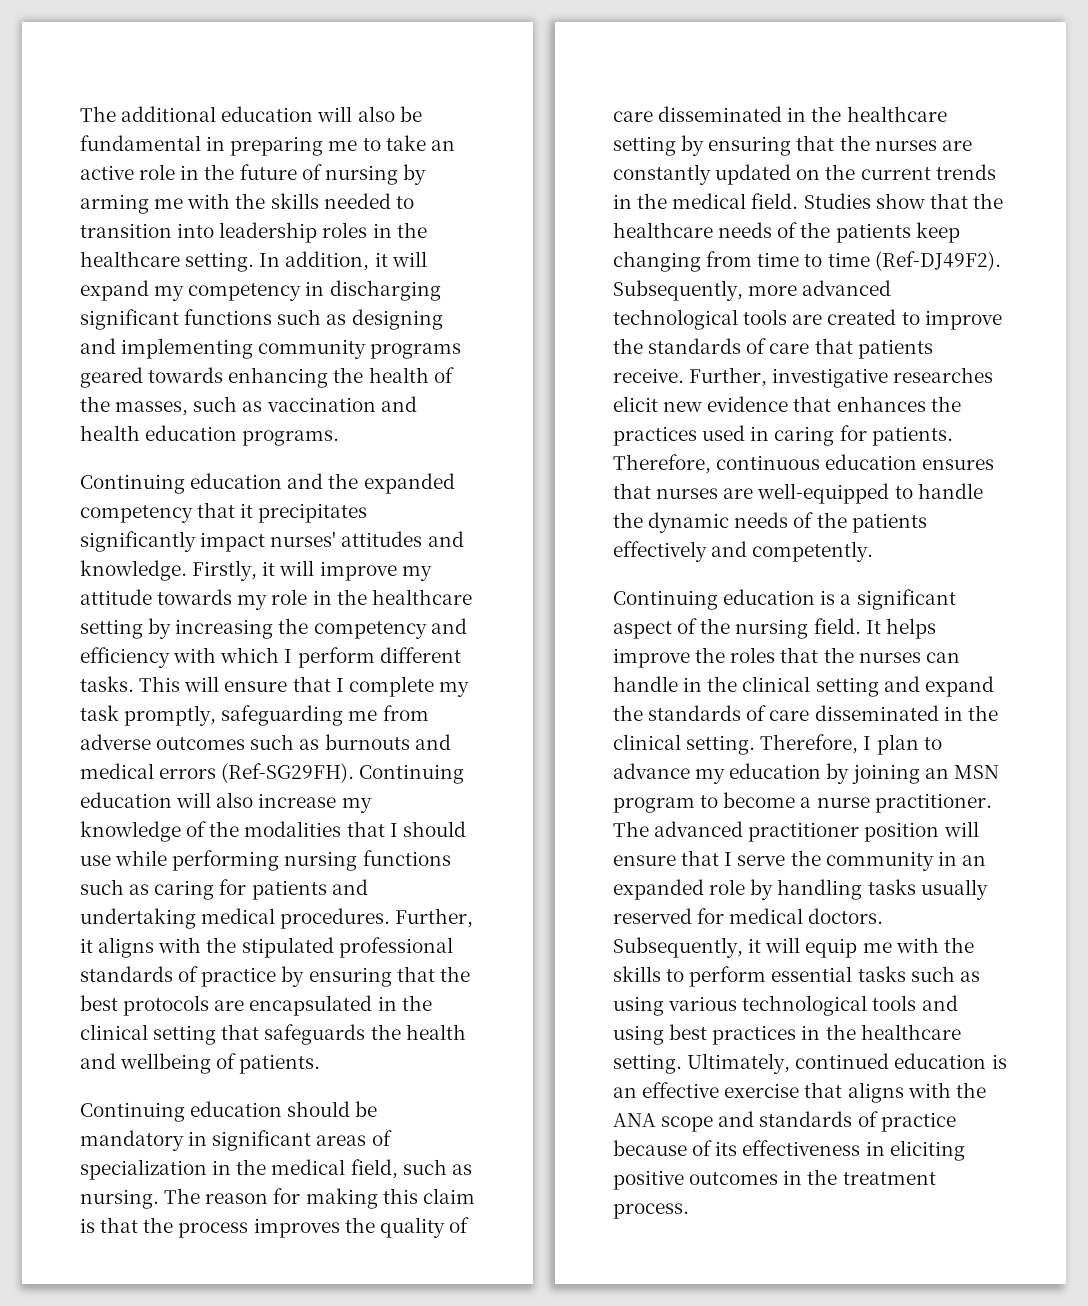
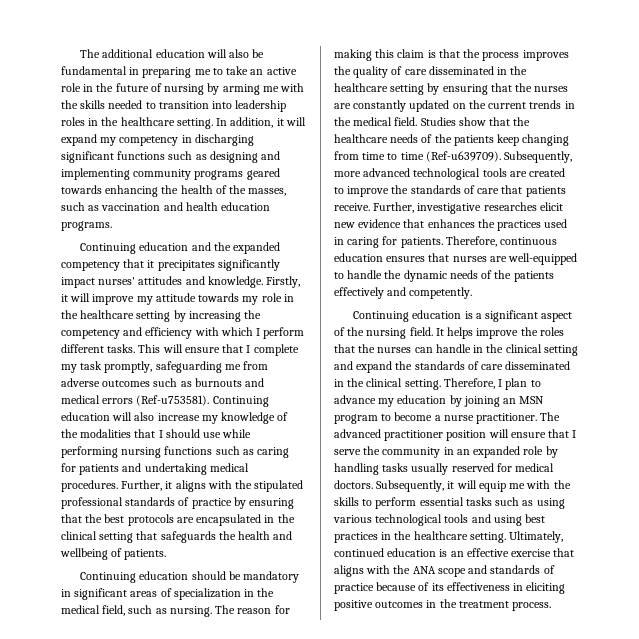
- This will ensure that I complete my task promptly, safeguarding me from adverse outcomes such as burnouts and medical errors (Ref-SG29FH).
+ This will ensure that I complete my task promptly, safeguarding me from adverse outcomes such as burnouts and medical errors (Ref-u753581).
- Studies show that the healthcare needs of the patients keep changing from time to time (Ref-DJ49F2).
+ Studies show that the healthcare needs of the patients keep changing from time to time (Ref-u639709).

